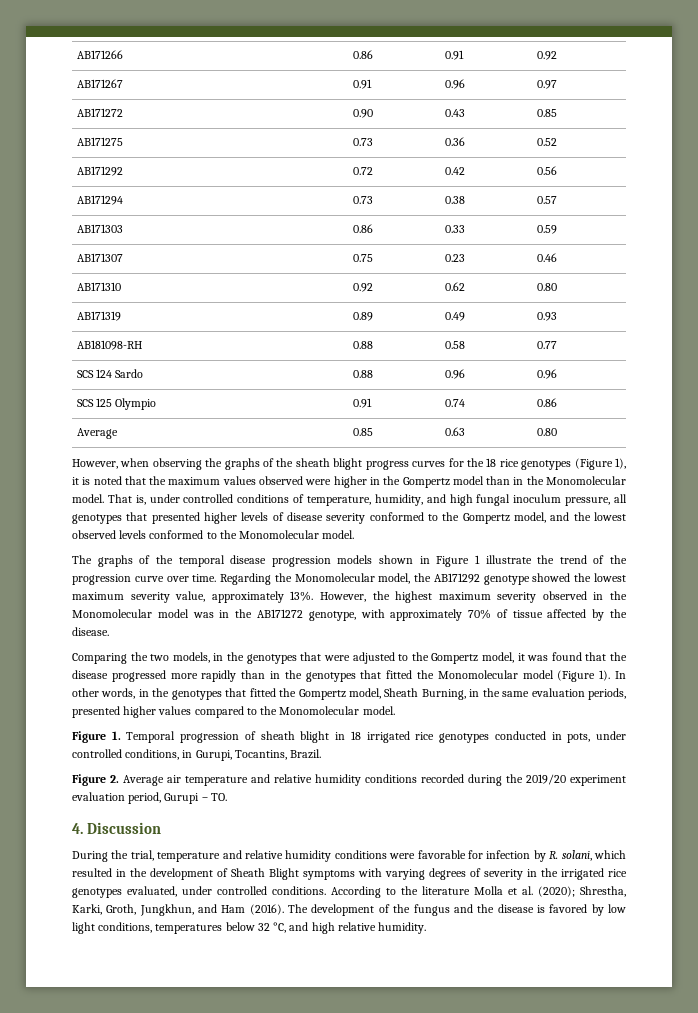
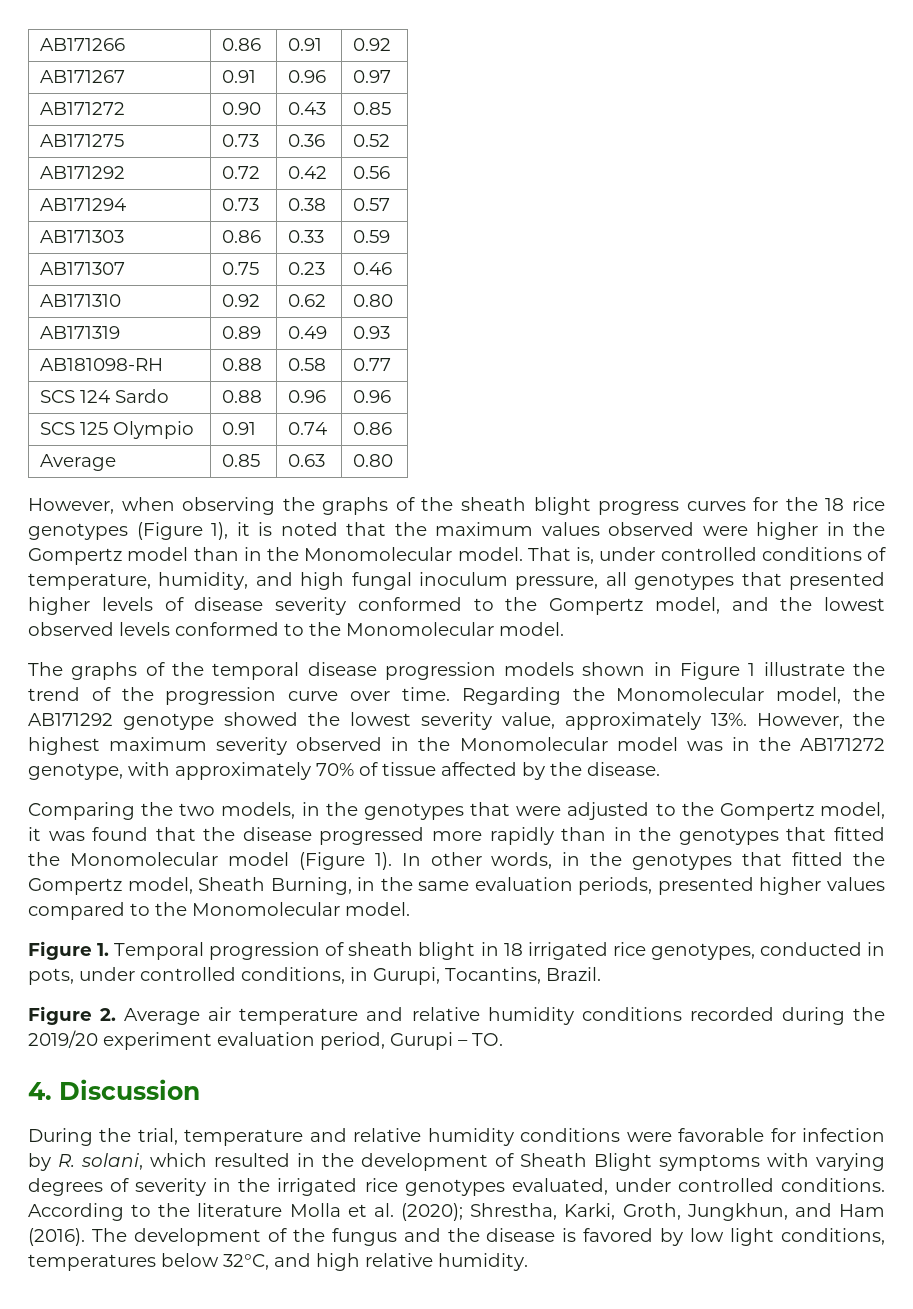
- Regarding the Monomolecular model, the AB171292 genotype showed the lowest maximum severity value, approximately 13%.
+ Regarding the Monomolecular model, the AB171292 genotype showed the lowest severity value, approximately 13%.
- Figure 1. Temporal progression of sheath blight in 18 irrigated rice genotypes conducted in pots, under controlled conditions, in Gurupi, Tocantins, Brazil.
+ Figure 1. Temporal progression of sheath blight in 18 irrigated rice genotypes, conducted in pots, under controlled conditions, in Gurupi, Tocantins, Brazil.
- The development of the fungus and the disease is favored by low light conditions, temperatures below 32 °C, and high relative humidity.
+ The development of the fungus and the disease is favored by low light conditions, temperatures below 32°C, and high relative humidity.

